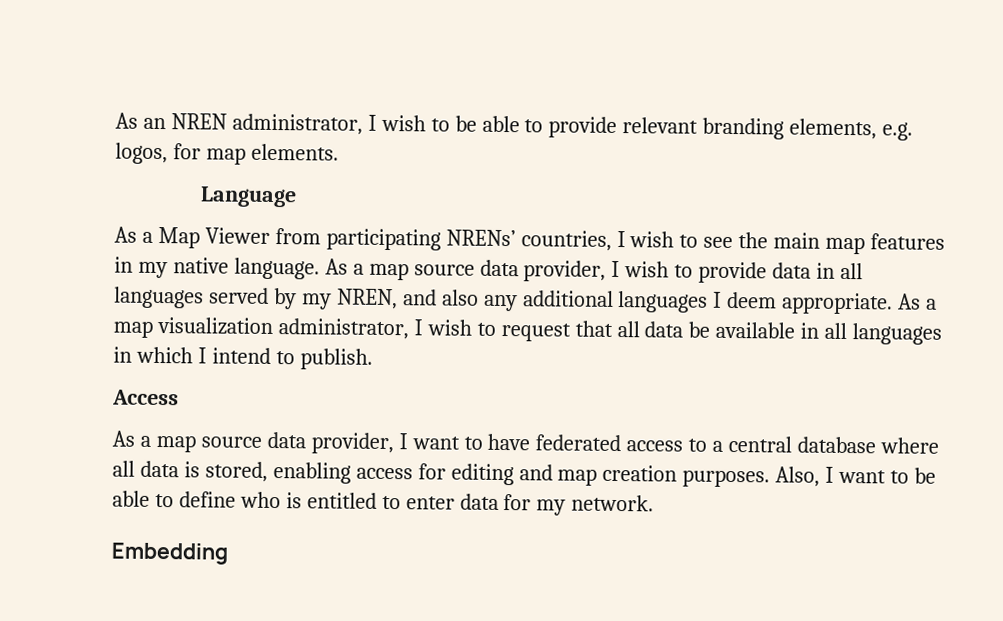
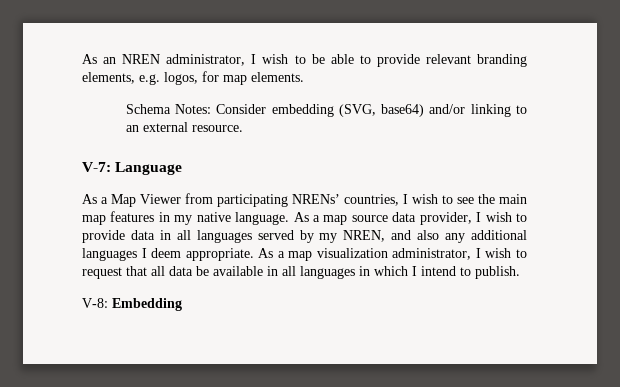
- Language
+ Schema Notes: Consider embedding (SVG, base64) and/or linking to an external resource.
+ V-7: Language
- Access
- As a map source data provider, I want to have federated access to a central database where all data is stored, enabling access for editing and map creation purposes. Also, I want to be able to define who is entitled to enter data for my network.
- Embedding
+ V-8: Embedding

